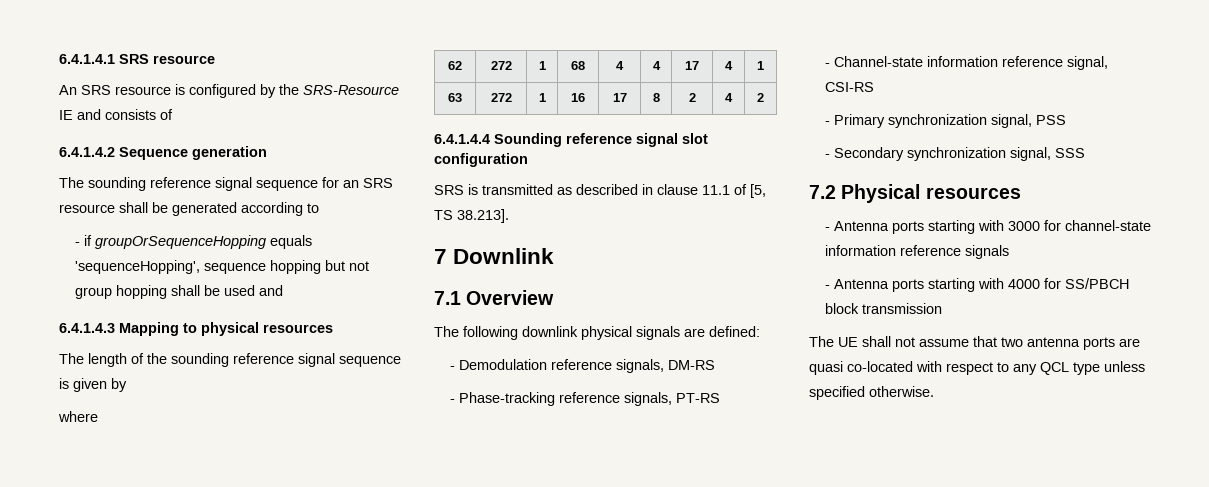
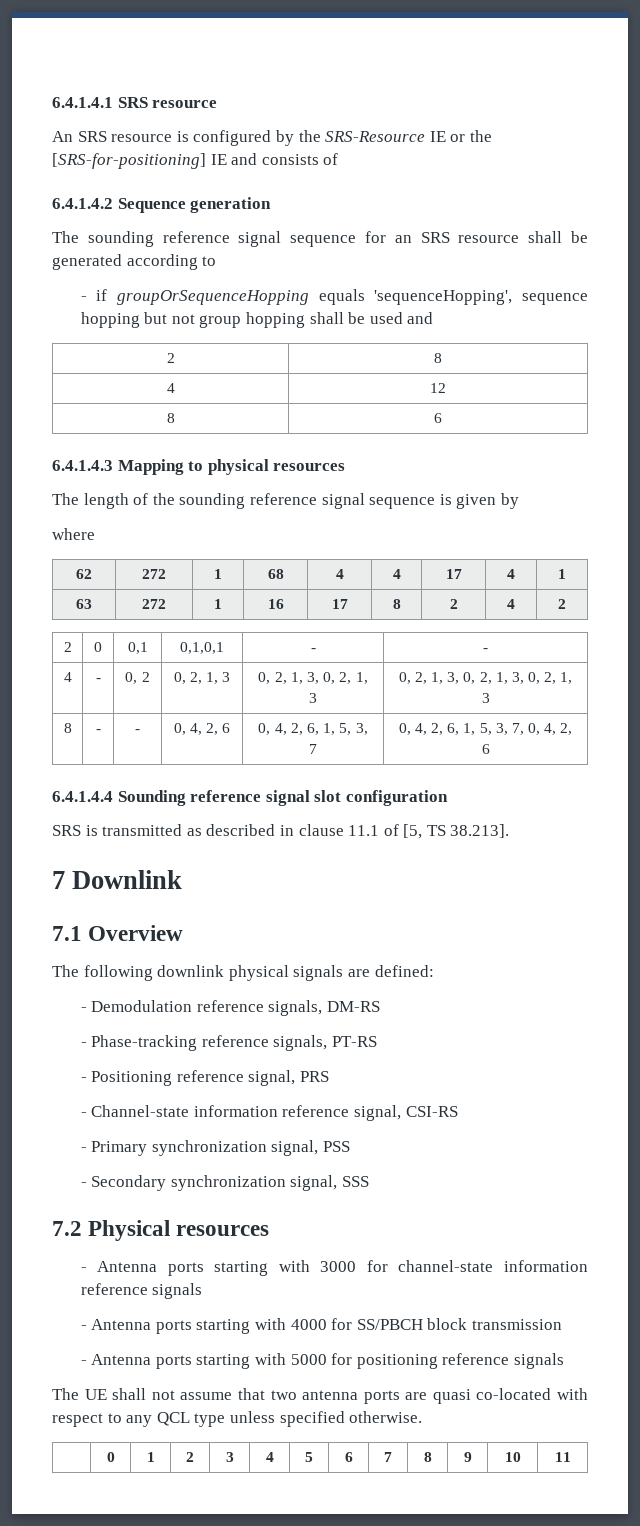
- An SRS resource is configured by the SRS-Resource IE and consists of
+ An SRS resource is configured by the SRS-Resource IE or the [SRS-for-positioning] IE and consists of
+ 2 | 8
+ 4 | 12
+ 8 | 6
+ 2 | 0 | 0,1 | 0,1,0,1 | - | -
+ 4 | - | 0, 2 | 0, 2, 1, 3 | 0, 2, 1, 3, 0, 2, 1, 3 | 0, 2, 1, 3, 0, 2, 1, 3, 0, 2, 1, 3
+ 8 | - | - | 0, 4, 2, 6 | 0, 4, 2, 6, 1, 5, 3, 7 | 0, 4, 2, 6, 1, 5, 3, 7, 0, 4, 2, 6
+ - Positioning reference signal, PRS
+ - Antenna ports starting with 5000 for positioning reference signals
+ | 0 | 1 | 2 | 3 | 4 | 5 | 6 | 7 | 8 | 9 | 10 | 11

